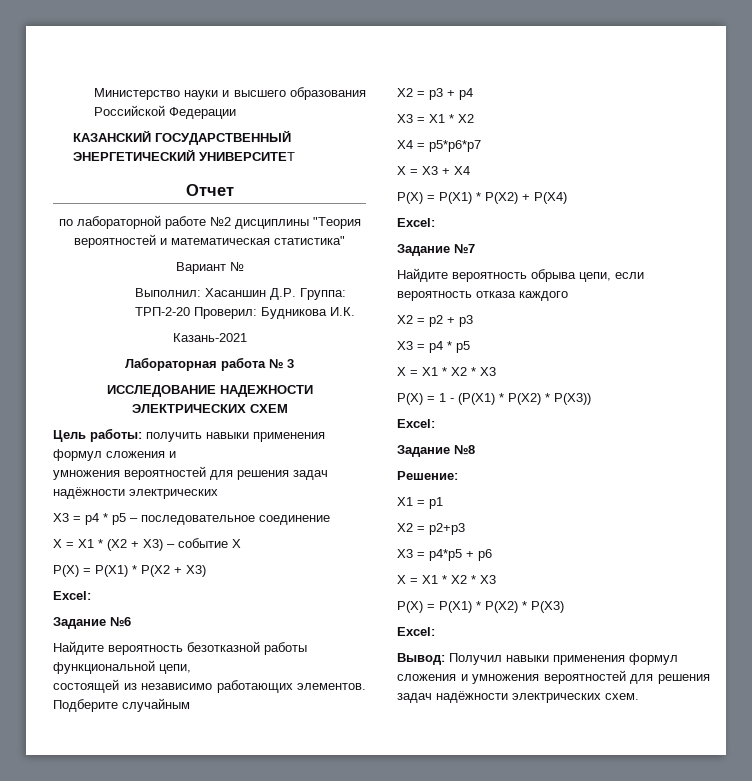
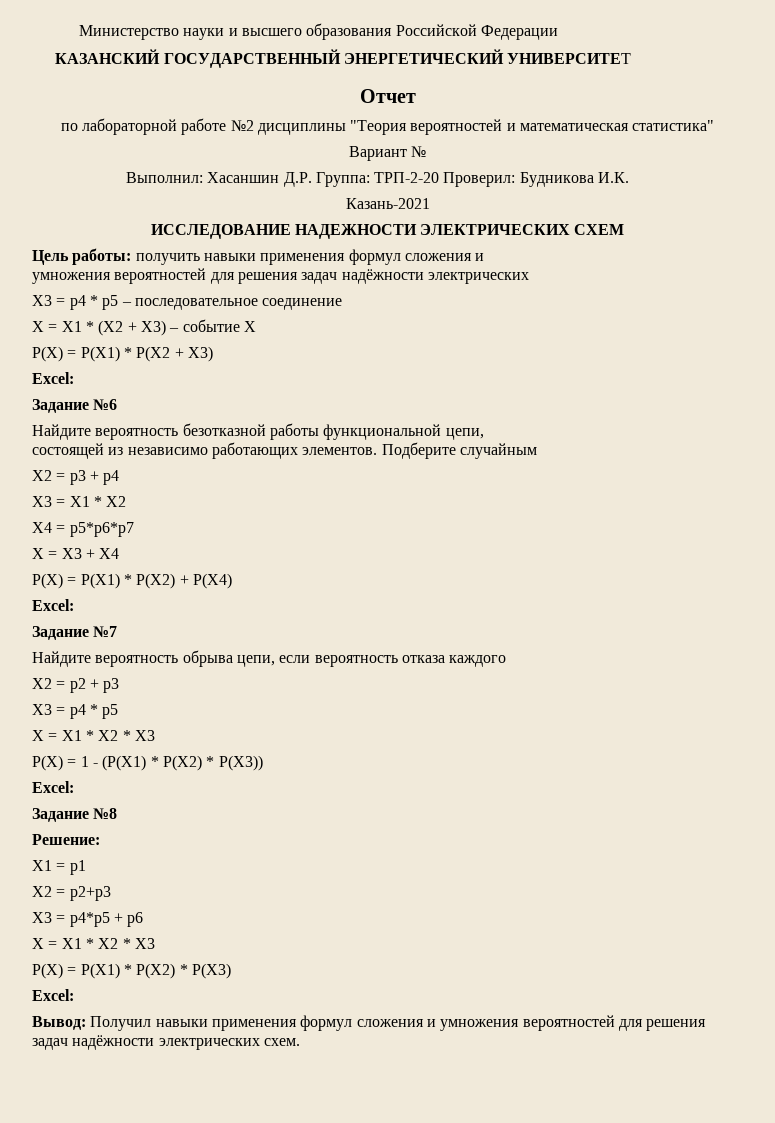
- Лабораторная работа № 3

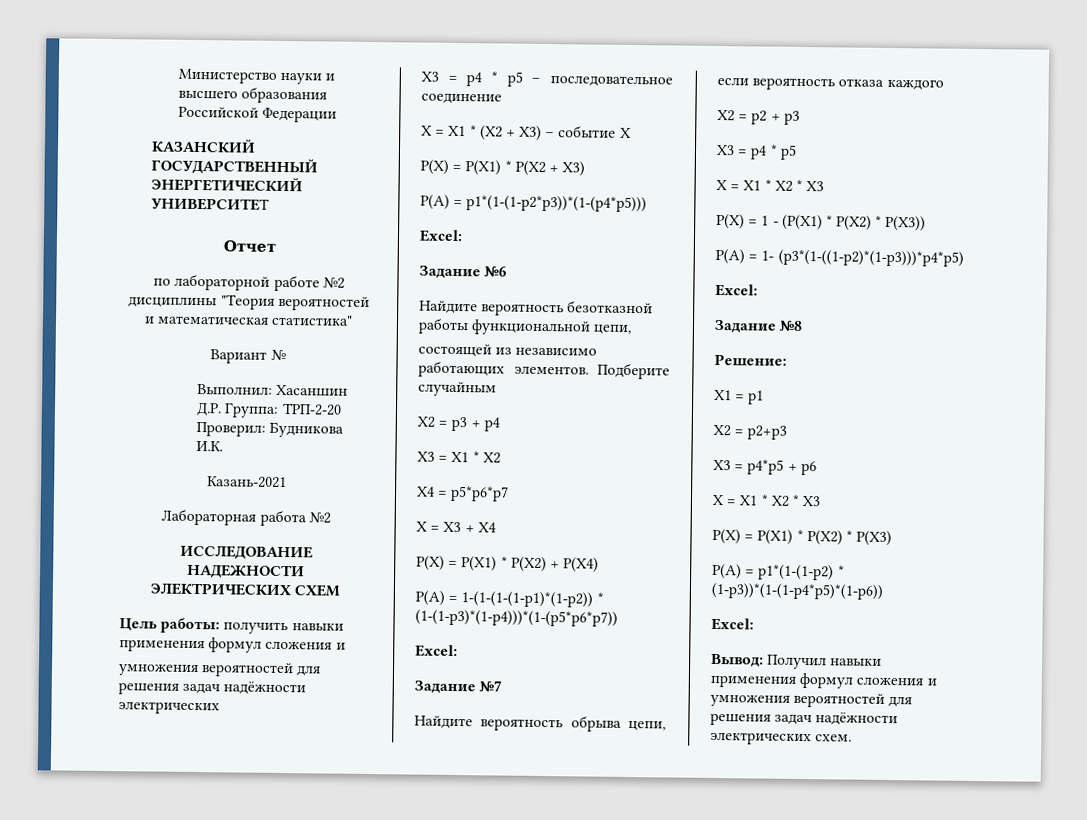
+ Лабораторная работа №2
+ P(A) = p1*(1-(1-p2*p3))*(1-(p4*p5)))
+ P(A) = 1-(1-(1-(1-p1)*(1-p2)) * (1-(1-p3)*(1-p4)))*(1-(p5*p6*p7))
+ P(A) = 1- (p3*(1-((1-p2)*(1-p3)))*p4*p5)
+ P(A) = p1*(1-(1-p2) * (1-p3))*(1-(1-p4*p5)*(1-p6))

